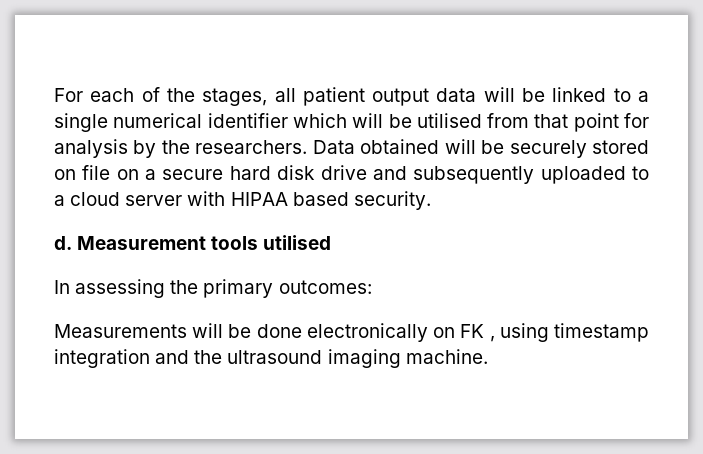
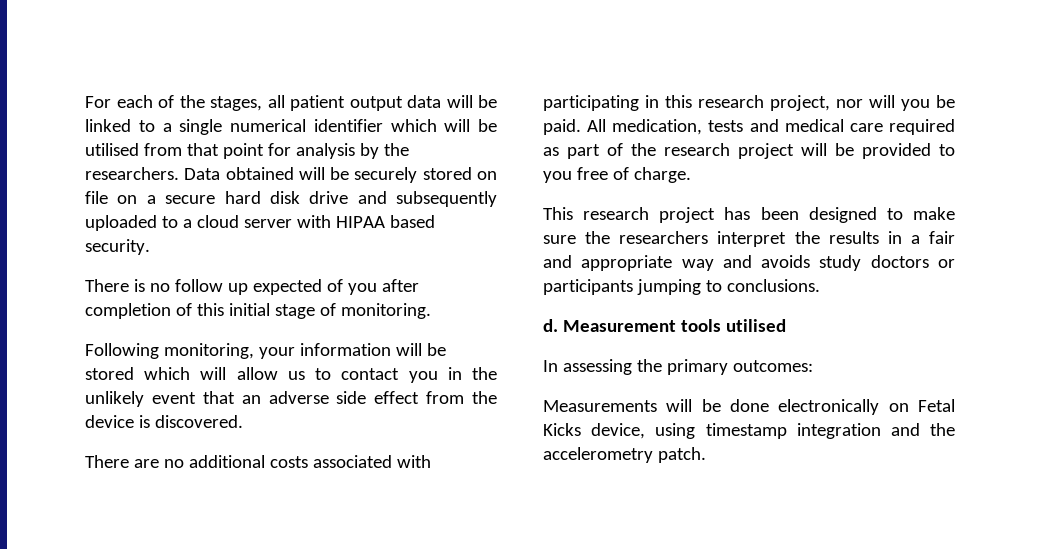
+ There is no follow up expected of you after completion of this initial stage of monitoring.
+ Following monitoring, your information will be stored which will allow us to contact you in the unlikely event that an adverse side effect from the device is discovered.
+ There are no additional costs associated with participating in this research project, nor will you be paid. All medication, tests and medical care required as part of the research project will be provided to you free of charge.
+ This research project has been designed to make sure the researchers interpret the results in a fair and appropriate way and avoids study doctors or participants jumping to conclusions.
- Measurements will be done electronically on FK , using timestamp integration and the ultrasound imaging machine.
+ Measurements will be done electronically on Fetal Kicks device, using timestamp integration and the accelerometry patch.

